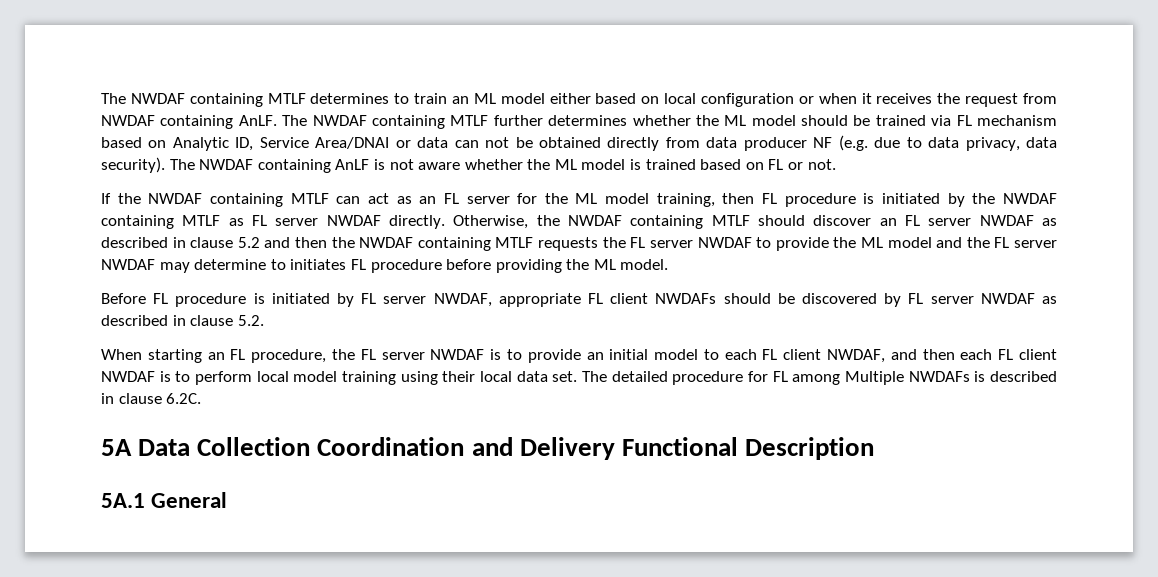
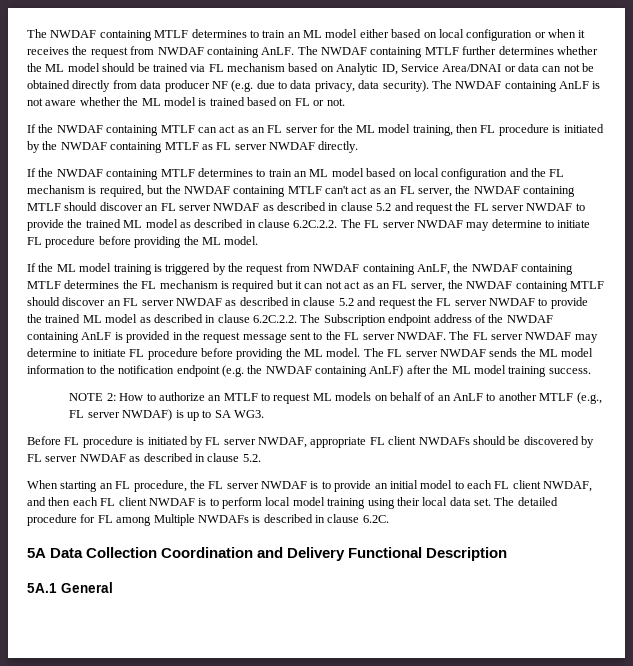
- If the NWDAF containing MTLF can act as an FL server for the ML model training, then FL procedure is initiated by the NWDAF containing MTLF as FL server NWDAF directly. Otherwise, the NWDAF containing MTLF should discover an FL server NWDAF as described in clause 5.2 and then the NWDAF containing MTLF requests the FL server NWDAF to provide the ML model and the FL server NWDAF may determine to initiates FL procedure before providing the ML model.
+ If the NWDAF containing MTLF can act as an FL server for the ML model training, then FL procedure is initiated by the NWDAF containing MTLF as FL server NWDAF directly.
+ If the NWDAF containing MTLF determines to train an ML model based on local configuration and the FL mechanism is required, but the NWDAF containing MTLF can't act as an FL server, the NWDAF containing MTLF should discover an FL server NWDAF as described in clause 5.2 and request the FL server NWDAF to provide the trained ML model as described in clause 6.2C.2.2. The FL server NWDAF may determine to initiate FL procedure before providing the ML model.
+ If the ML model training is triggered by the request from NWDAF containing AnLF, the NWDAF containing MTLF determines the FL mechanism is required but it can not act as an FL server, the NWDAF containing MTLF should discover an FL server NWDAF as described in clause 5.2 and request the FL server NWDAF to provide the trained ML model as described in clause 6.2C.2.2. The Subscription endpoint address of the NWDAF containing AnLF is provided in the request message sent to the FL server NWDAF. The FL server NWDAF may determine to initiate FL procedure before providing the ML model. The FL server NWDAF sends the ML model information to the notification endpoint (e.g. the NWDAF containing AnLF) after the ML model training success.
+ NOTE 2: How to authorize an MTLF to request ML models on behalf of an AnLF to another MTLF (e.g., FL server NWDAF) is up to SA WG3.

